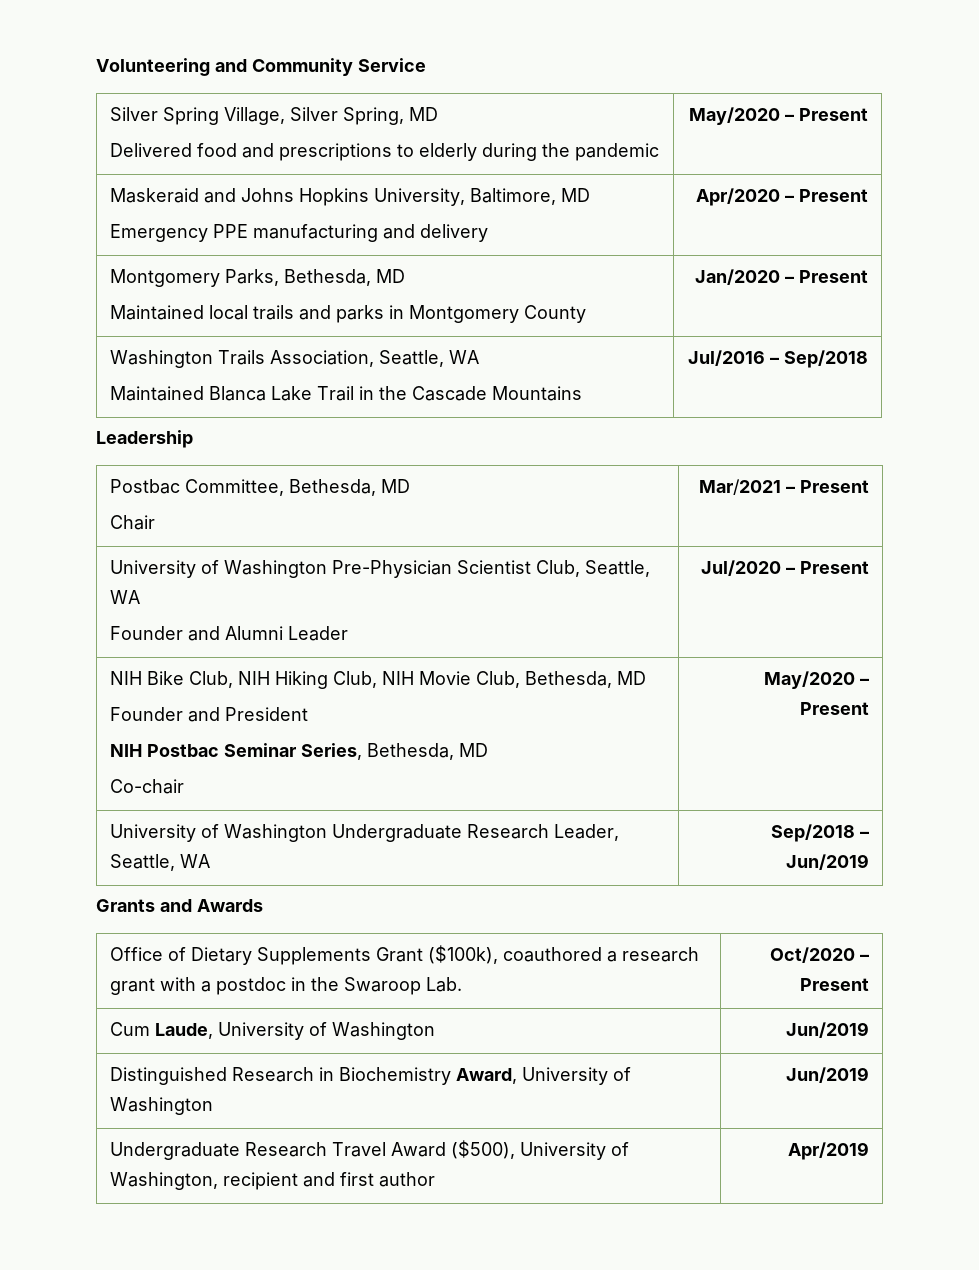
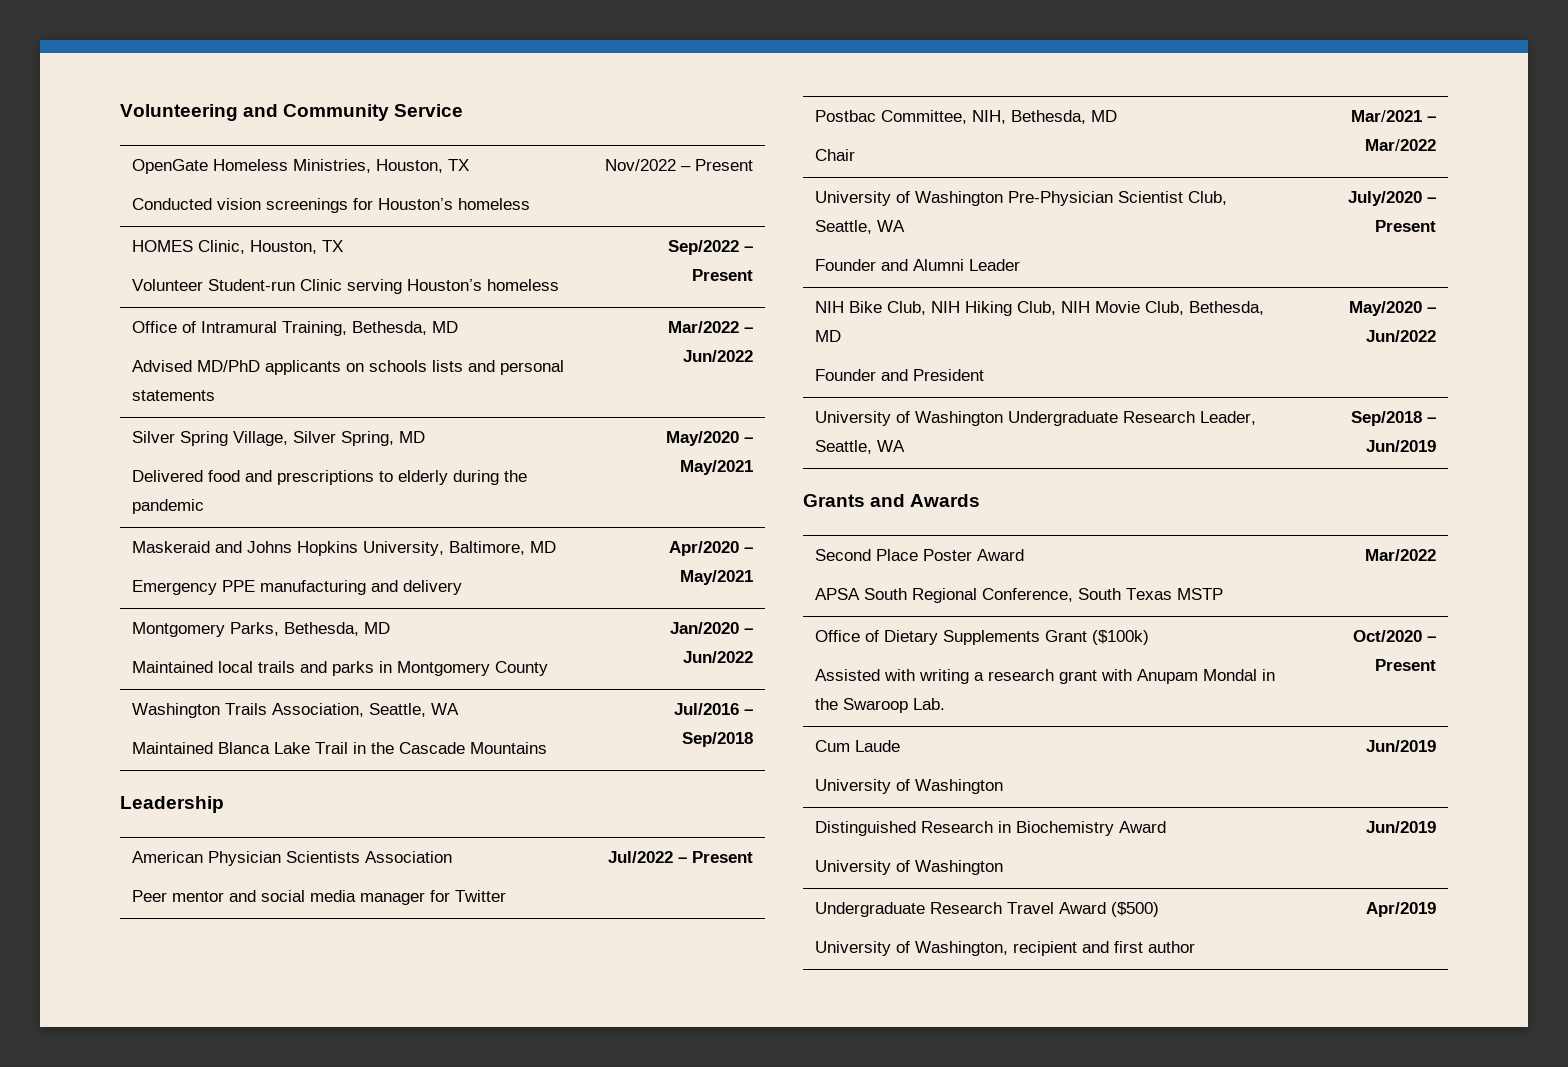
+ OpenGate Homeless Ministries, Houston, TX
+ Conducted vision screenings for Houston’s homeless | Nov/2022 – Present
+ HOMES Clinic, Houston, TX
+ Volunteer Student-run Clinic serving Houston’s homeless | Sep/2022 – Present
+ Office of Intramural Training, Bethesda, MD
+ Advised MD/PhD applicants on schools lists and personal statements | Mar/2022 – Jun/2022
  Silver Spring Village, Silver Spring, MD
- Delivered food and prescriptions to elderly during the pandemic | May/2020 – Present
+ Delivered food and prescriptions to elderly during the pandemic | May/2020 – May/2021
  Maskeraid and Johns Hopkins University, Baltimore, MD
- Emergency PPE manufacturing and delivery | Apr/2020 – Present
+ Emergency PPE manufacturing and delivery | Apr/2020 – May/2021
  Montgomery Parks, Bethesda, MD
- Maintained local trails and parks in Montgomery County | Jan/2020 – Present
+ Maintained local trails and parks in Montgomery County | Jan/2020 – Jun/2022
+ American Physician Scientists Association
+ Peer mentor and social media manager for Twitter | Jul/2022 – Present
- Postbac Committee, Bethesda, MD
- Chair | Mar/2021 – Present
+ Postbac Committee, NIH, Bethesda, MD
+ Chair | Mar/2021 – Mar/2022
  University of Washington Pre-Physician Scientist Club, Seattle, WA
- Founder and Alumni Leader | Jul/2020 – Present
+ Founder and Alumni Leader | July/2020 – Present
  NIH Bike Club, NIH Hiking Club, NIH Movie Club, Bethesda, MD
- Founder and President
- NIH Postbac Seminar Series, Bethesda, MD
- Co-chair | May/2020 – Present
+ Founder and President | May/2020 – Jun/2022
+ Second Place Poster Award
+ APSA South Regional Conference, South Texas MSTP | Mar/2022
- Office of Dietary Supplements Grant ($100k), coauthored a research grant with a postdoc in the Swaroop Lab. | Oct/2020 – Present
+ Office of Dietary Supplements Grant ($100k)
+ Assisted with writing a research grant with Anupam Mondal in the Swaroop Lab. | Oct/2020 – Present
- Cum Laude, University of Washington | Jun/2019
+ Cum Laude
+ University of Washington | Jun/2019
- Distinguished Research in Biochemistry Award, University of Washington | Jun/2019
+ Distinguished Research in Biochemistry Award
+ University of Washington | Jun/2019
- Undergraduate Research Travel Award ($500), University of Washington, recipient and first author | Apr/2019
+ Undergraduate Research Travel Award ($500)
+ University of Washington, recipient and first author | Apr/2019

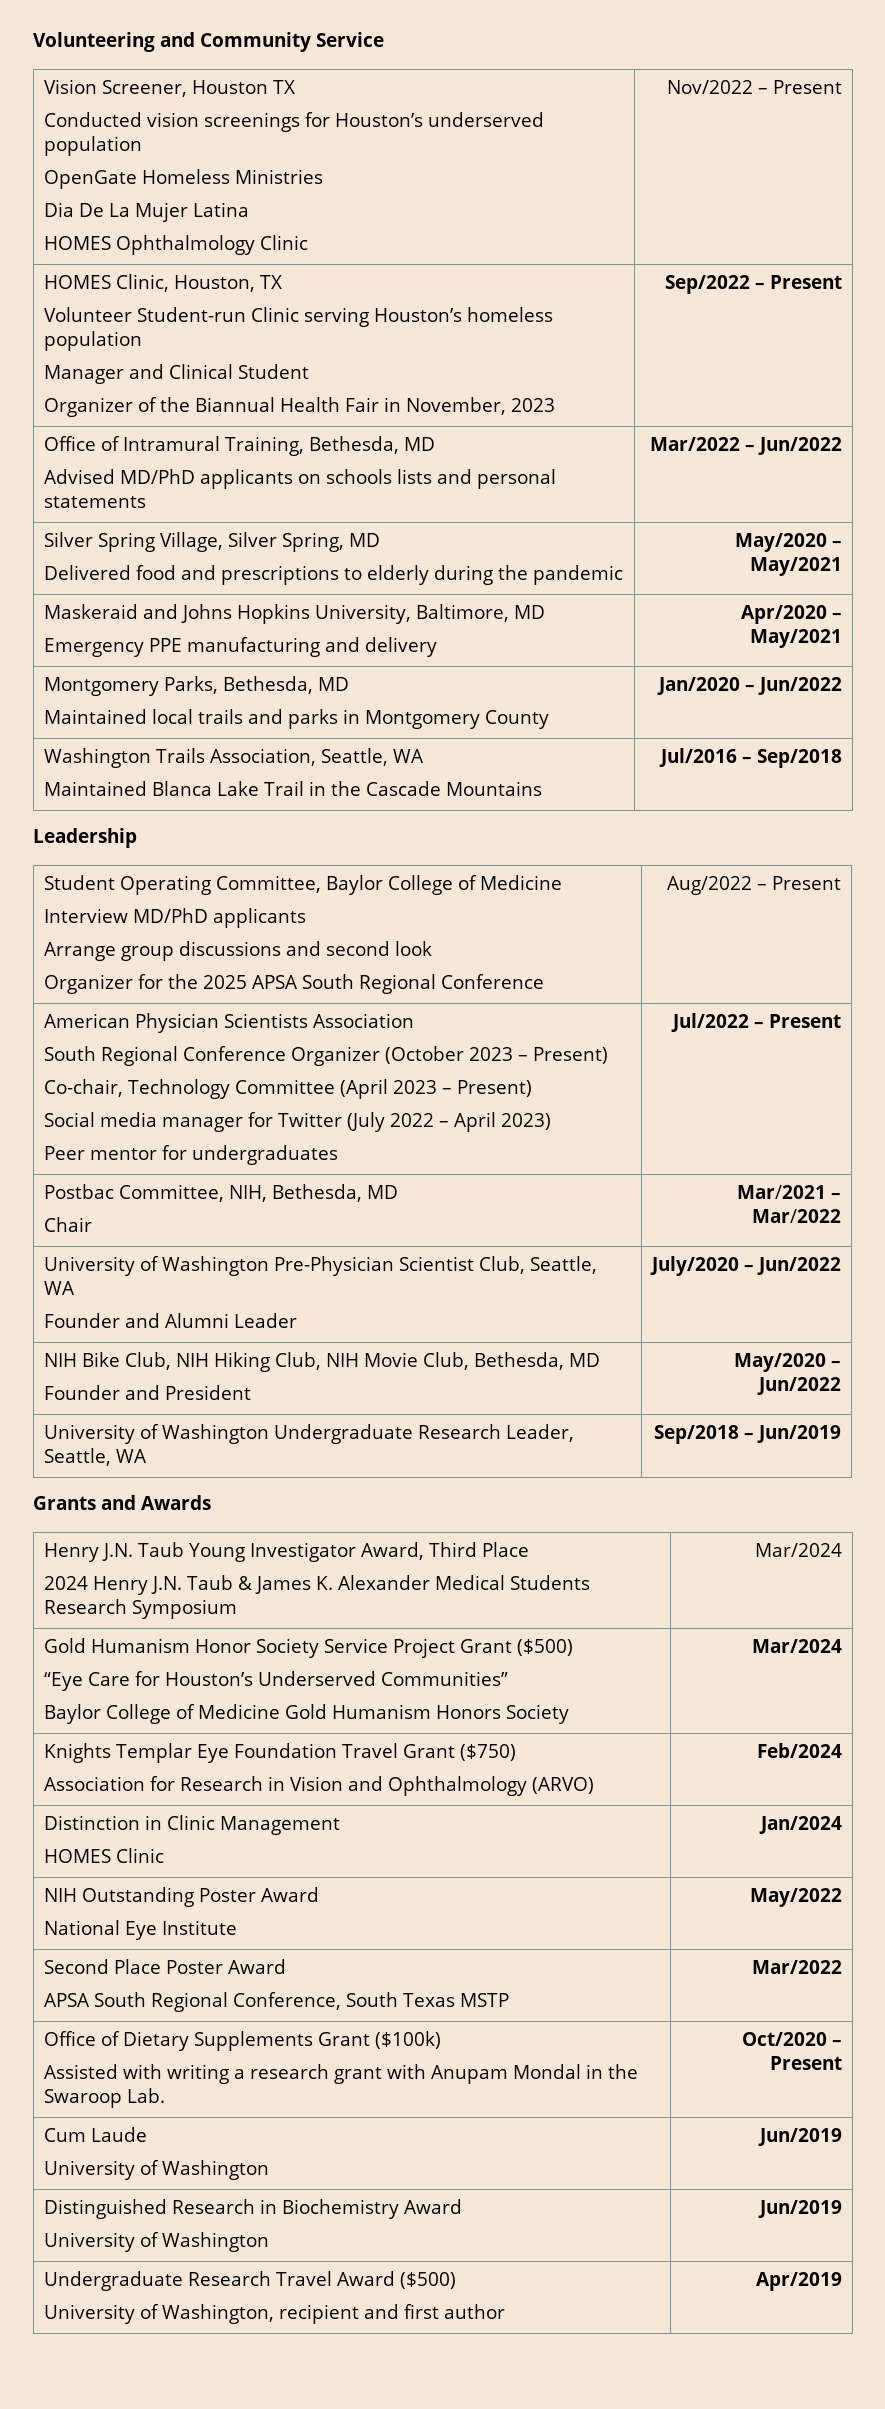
- OpenGate Homeless Ministries, Houston, TX
- Conducted vision screenings for Houston’s homeless | Nov/2022 – Present
+ Vision Screener, Houston TX
+ Conducted vision screenings for Houston’s underserved population
+ OpenGate Homeless Ministries
+ Dia De La Mujer Latina
+ HOMES Ophthalmology Clinic | Nov/2022 – Present
  HOMES Clinic, Houston, TX
- Volunteer Student-run Clinic serving Houston’s homeless | Sep/2022 – Present
+ Volunteer Student-run Clinic serving Houston’s homeless population
+ Manager and Clinical Student
+ Organizer of the Biannual Health Fair in November, 2023 | Sep/2022 – Present
+ Student Operating Committee, Baylor College of Medicine
+ Interview MD/PhD applicants
+ Arrange group discussions and second look
+ Organizer for the 2025 APSA South Regional Conference | Aug/2022 – Present
  American Physician Scientists Association
- Peer mentor and social media manager for Twitter | Jul/2022 – Present
+ South Regional Conference Organizer (October 2023 – Present)
+ Co-chair, Technology Committee (April 2023 – Present)
+ Social media manager for Twitter (July 2022 – April 2023)
+ Peer mentor for undergraduates | Jul/2022 – Present
  University of Washington Pre-Physician Scientist Club, Seattle, WA
- Founder and Alumni Leader | July/2020 – Present
+ Founder and Alumni Leader | July/2020 – Jun/2022
+ Henry J.N. Taub Young Investigator Award, Third Place
+ 2024 Henry J.N. Taub & James K. Alexander Medical Students Research Symposium | Mar/2024
+ Gold Humanism Honor Society Service Project Grant ($500)
+ “Eye Care for Houston’s Underserved Communities”
+ Baylor College of Medicine Gold Humanism Honors Society | Mar/2024
+ Knights Templar Eye Foundation Travel Grant ($750)
+ Association for Research in Vision and Ophthalmology (ARVO) | Feb/2024
+ Distinction in Clinic Management
+ HOMES Clinic | Jan/2024
+ NIH Outstanding Poster Award
+ National Eye Institute | May/2022

